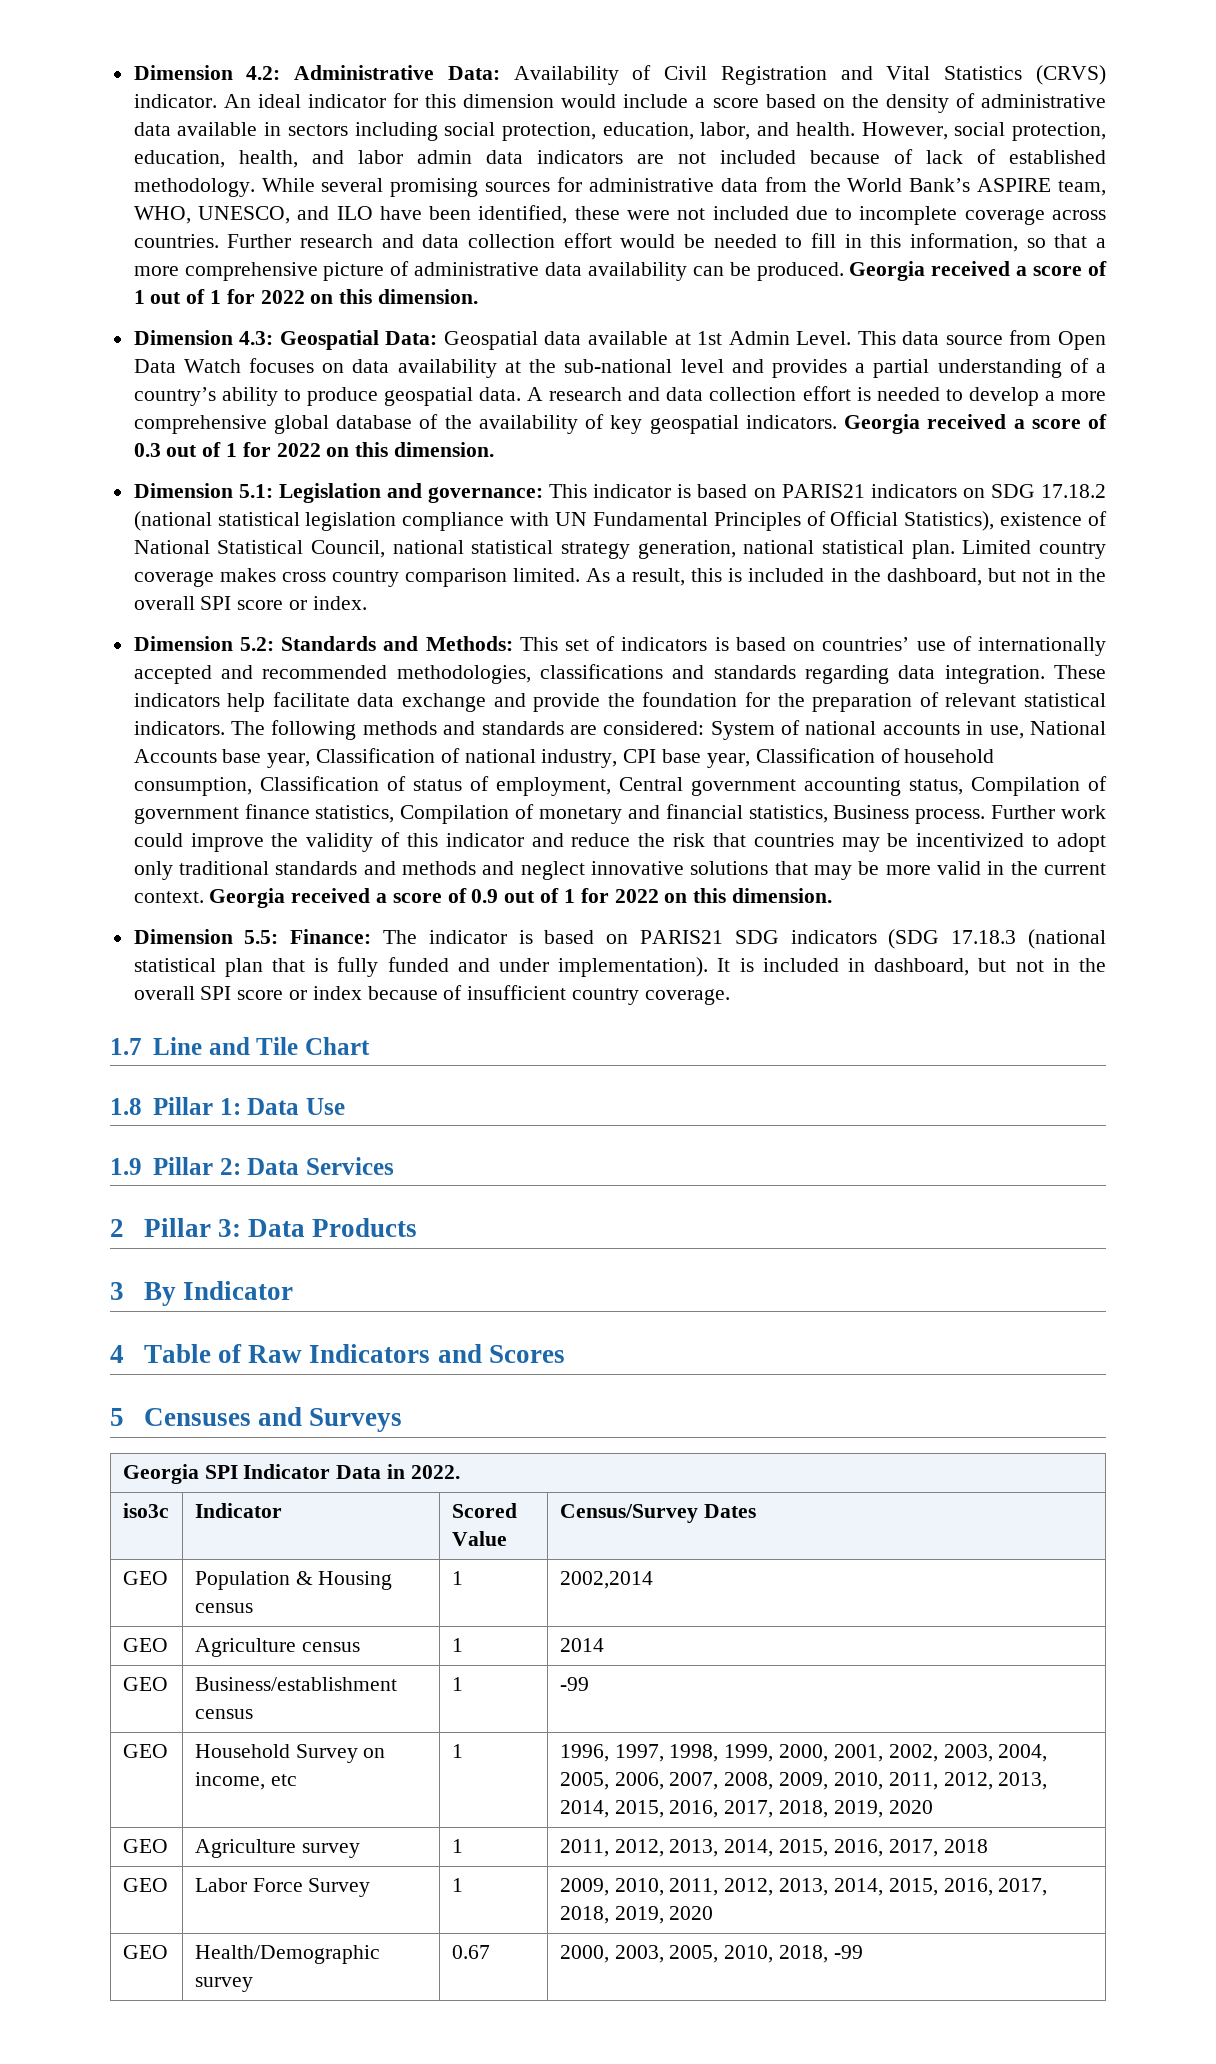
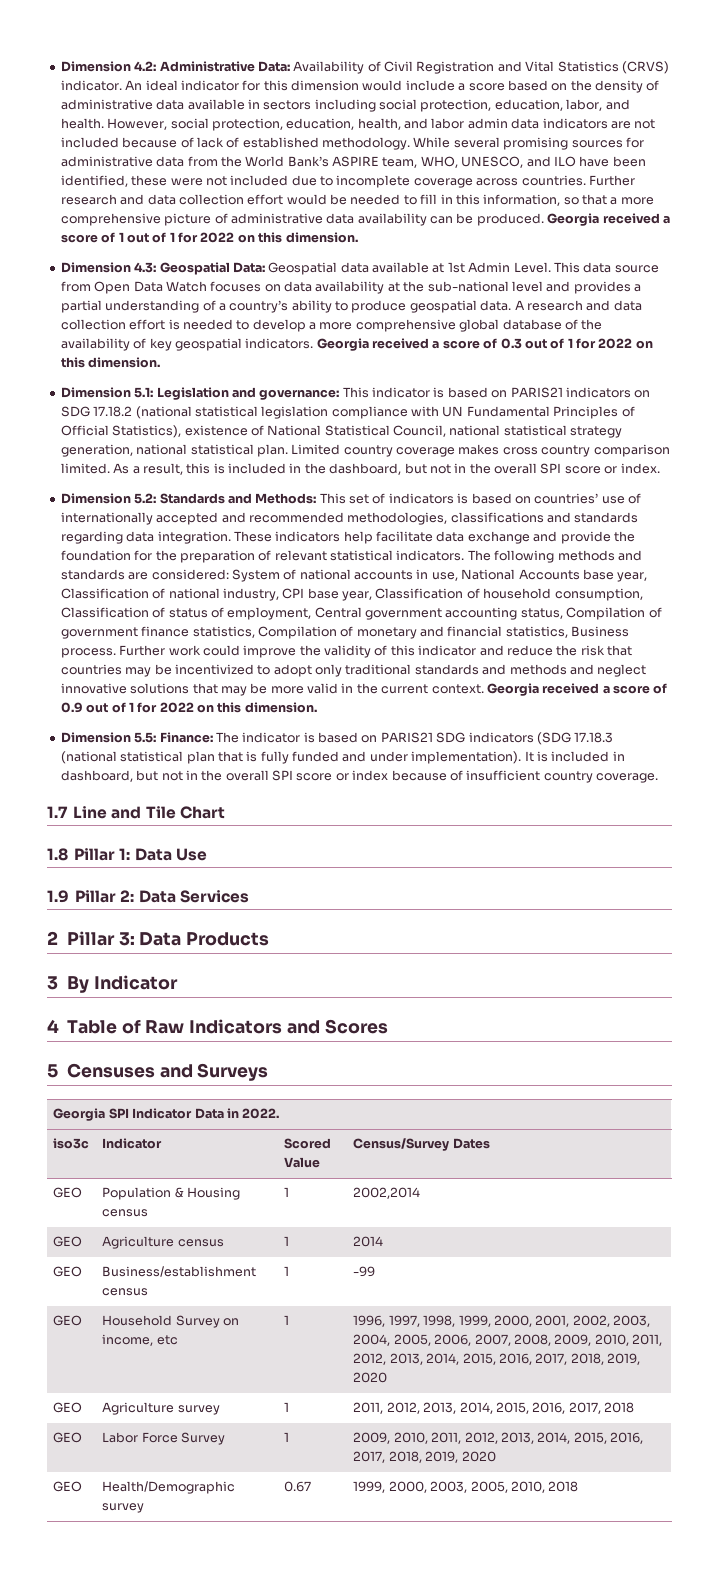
- GEO | Health/Demographic survey | 0.67 | 2000, 2003, 2005, 2010, 2018, -99
+ GEO | Health/Demographic survey | 0.67 | 1999, 2000, 2003, 2005, 2010, 2018

